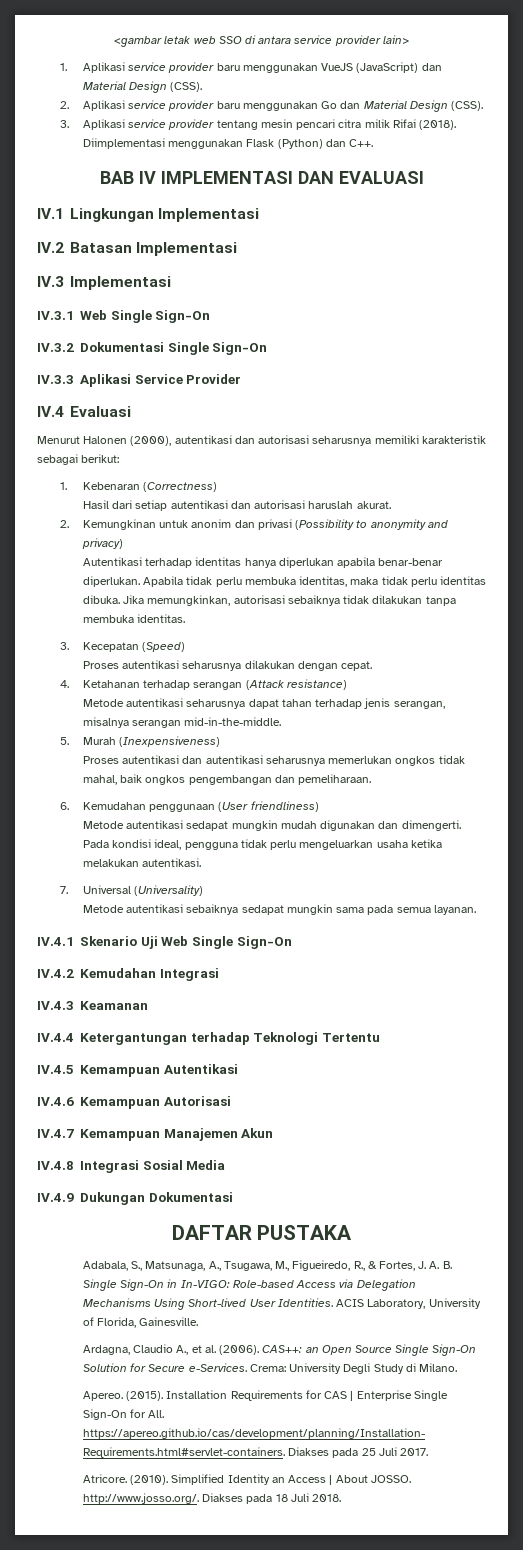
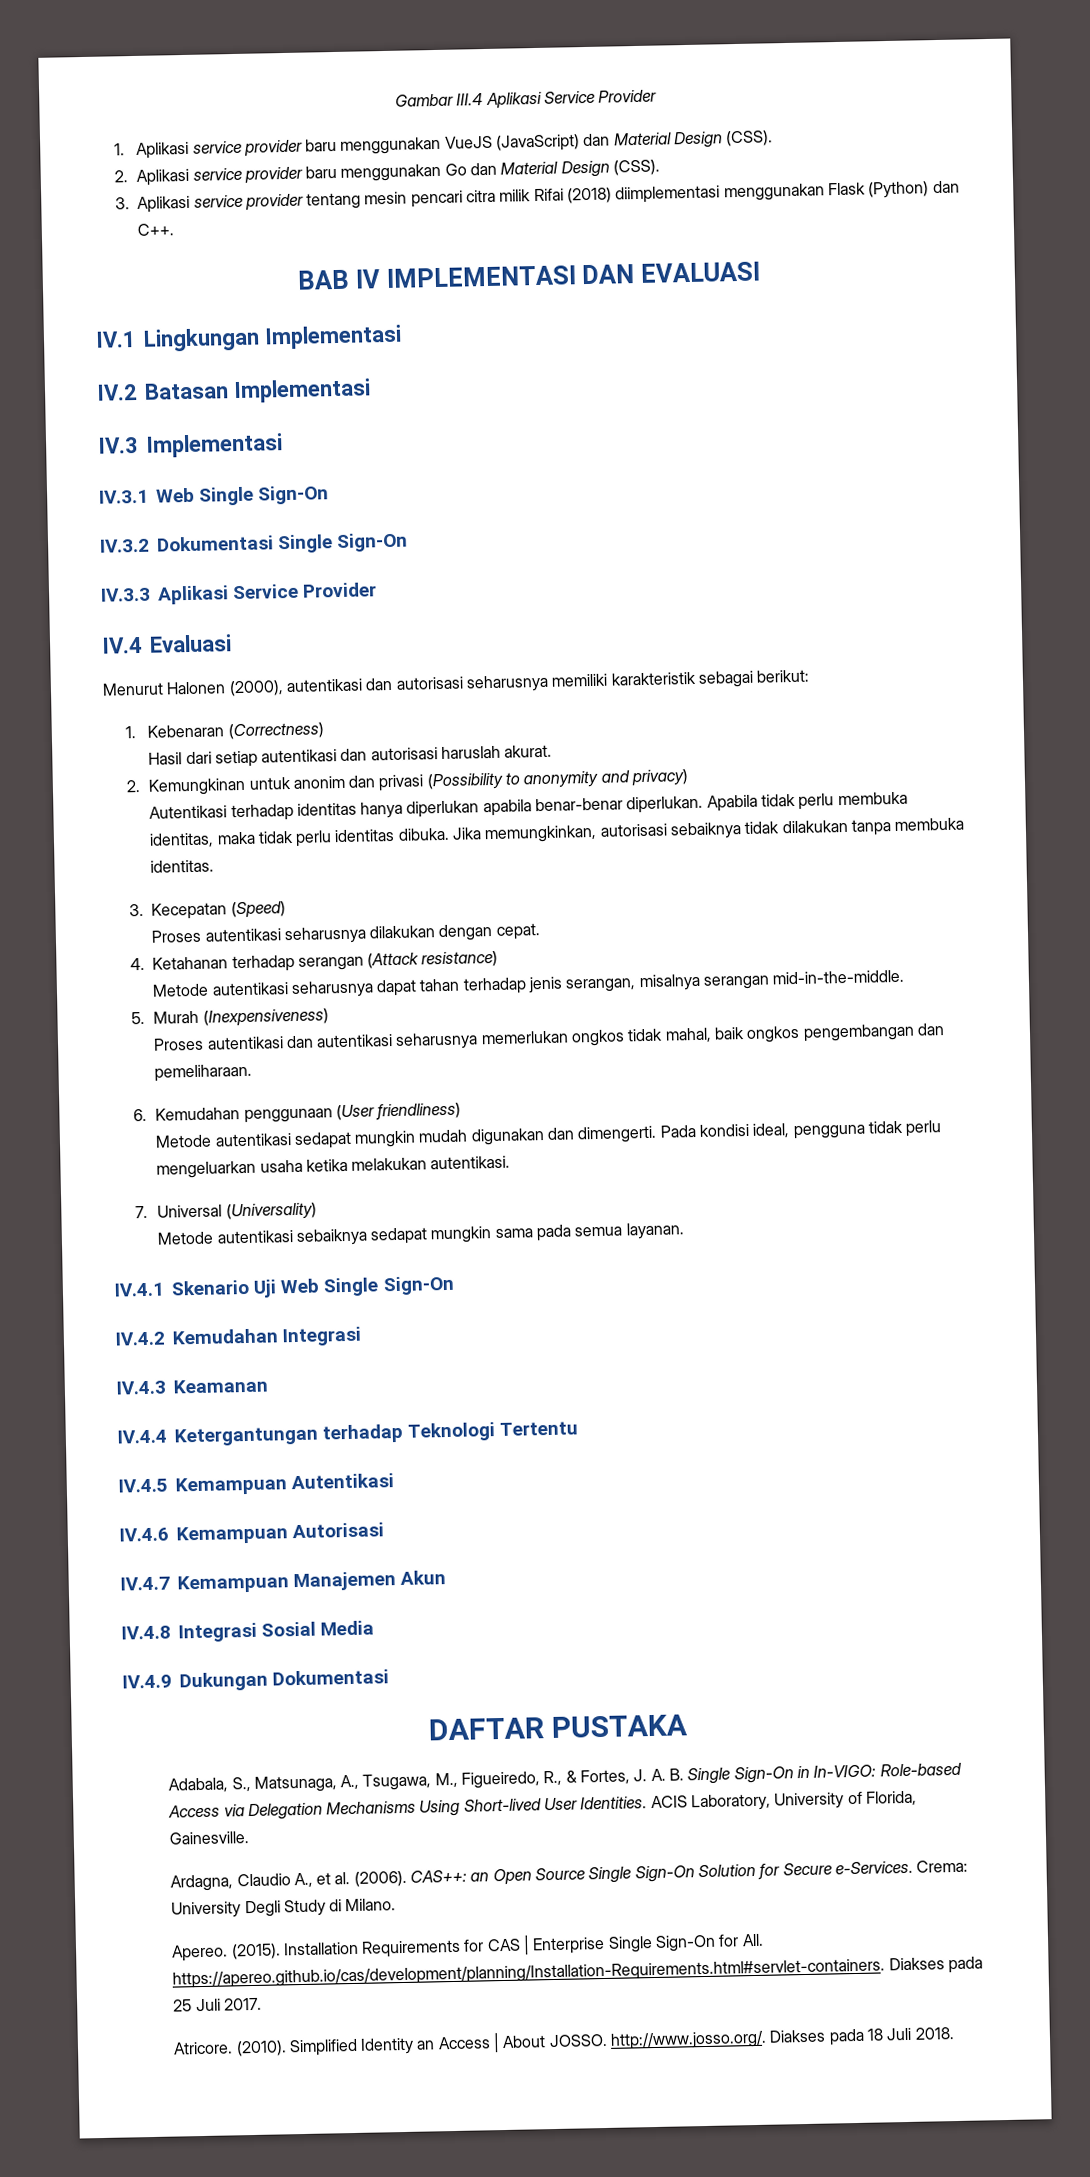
- <gambar letak web SSO di antara service provider lain>
+ Gambar III.4 Aplikasi Service Provider
- 3. Aplikasi service provider tentang mesin pencari citra milik Rifai (2018). Diimplementasi menggunakan Flask (Python) dan C++.
+ 3. Aplikasi service provider tentang mesin pencari citra milik Rifai (2018) diimplementasi menggunakan Flask (Python) dan C++.

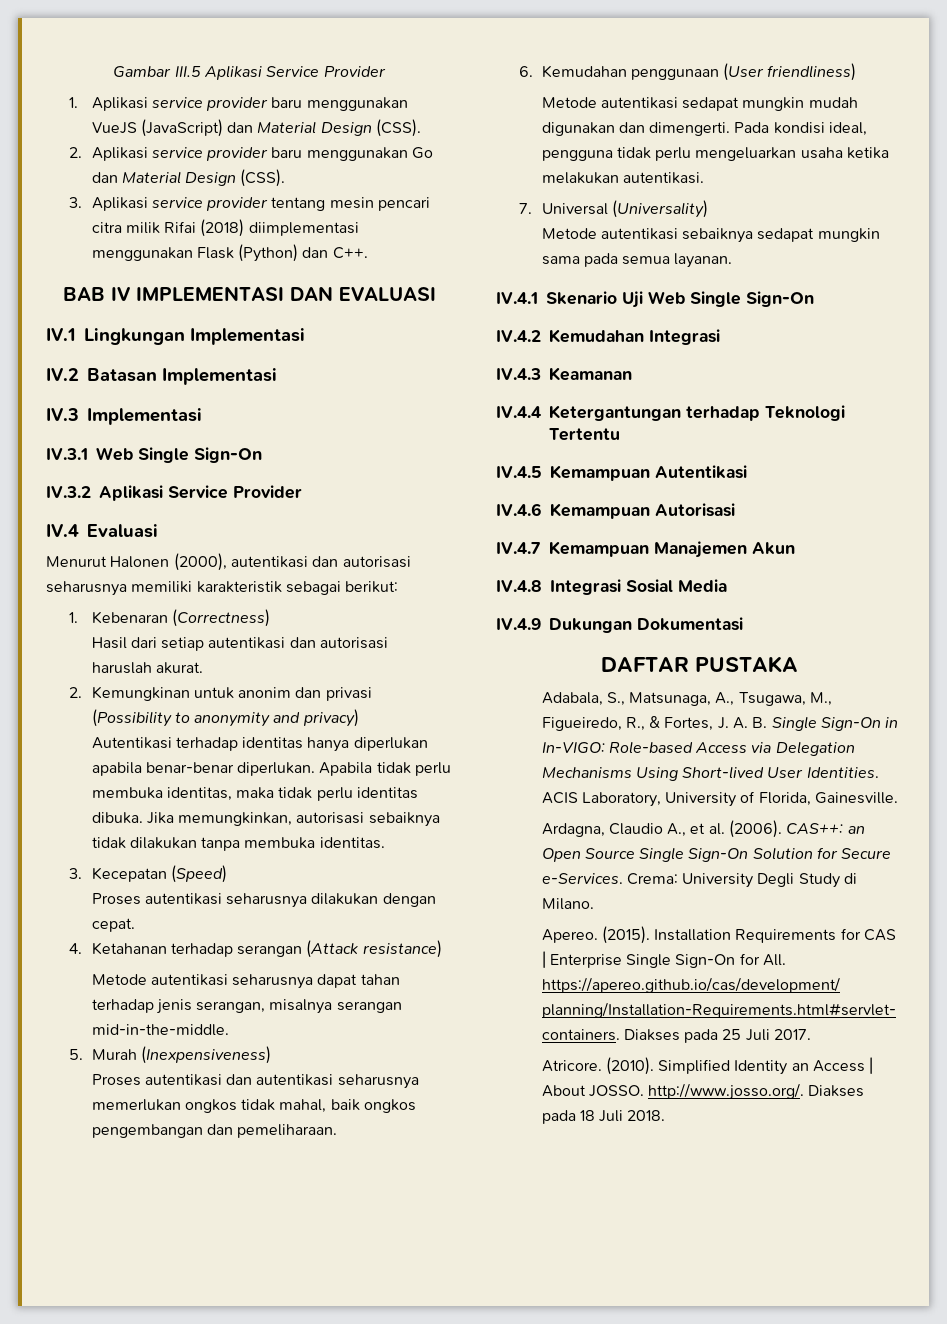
- Gambar III.4 Aplikasi Service Provider
+ Gambar III.5 Aplikasi Service Provider
- IV.3.2 Dokumentasi Single Sign-On
- IV.3.3 Aplikasi Service Provider
+ IV.3.2 Aplikasi Service Provider

